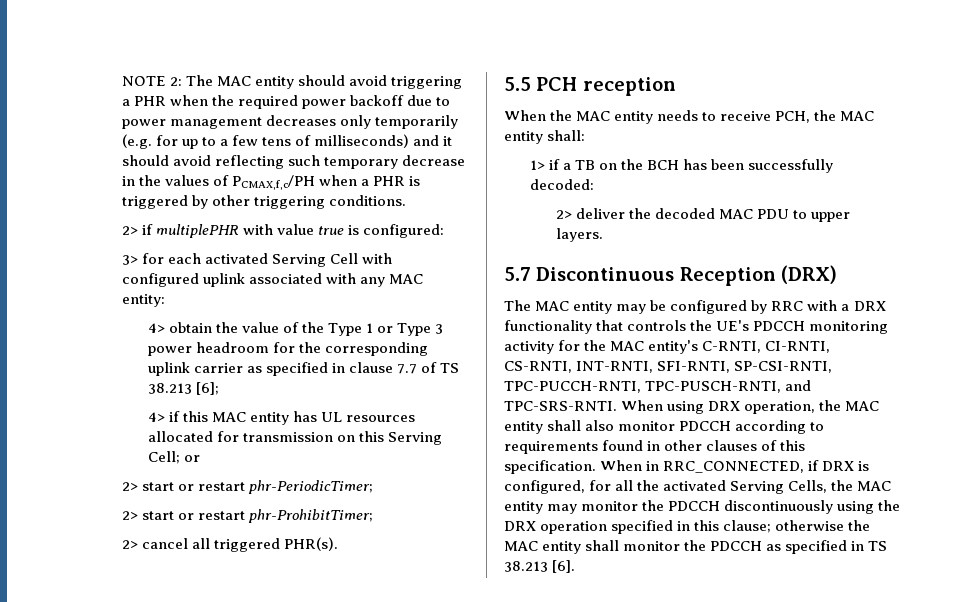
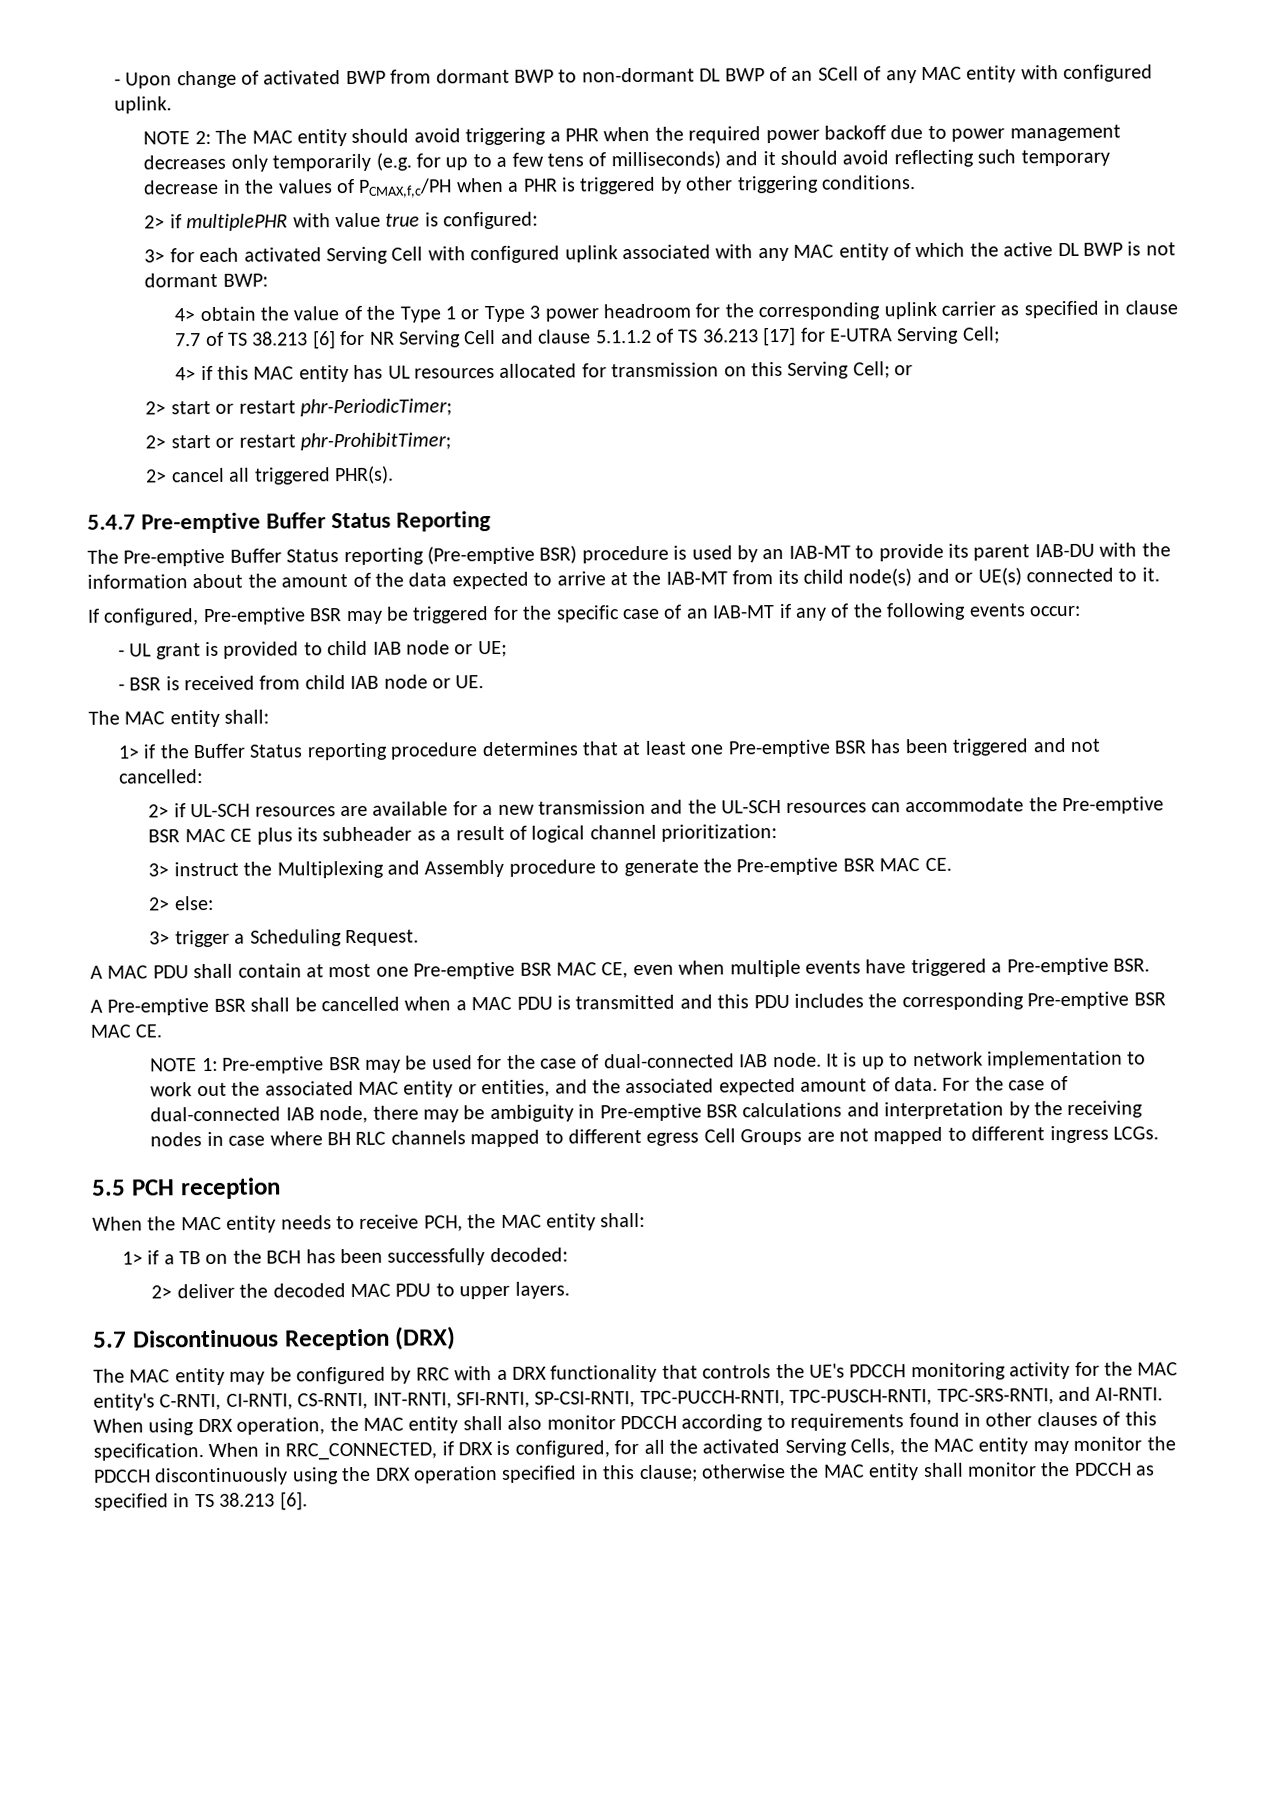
+ - Upon change of activated BWP from dormant BWP to non-dormant DL BWP of an SCell of any MAC entity with configured uplink.
- 3> for each activated Serving Cell with configured uplink associated with any MAC entity:
+ 3> for each activated Serving Cell with configured uplink associated with any MAC entity of which the active DL BWP is not dormant BWP:
- 4> obtain the value of the Type 1 or Type 3 power headroom for the corresponding uplink carrier as specified in clause 7.7 of TS 38.213 [6];
+ 4> obtain the value of the Type 1 or Type 3 power headroom for the corresponding uplink carrier as specified in clause 7.7 of TS 38.213 [6] for NR Serving Cell and clause 5.1.1.2 of TS 36.213 [17] for E-UTRA Serving Cell;
+ 5.4.7 Pre-emptive Buffer Status Reporting
+ The Pre-emptive Buffer Status reporting (Pre-emptive BSR) procedure is used by an IAB-MT to provide its parent IAB-DU with the information about the amount of the data expected to arrive at the IAB-MT from its child node(s) and or UE(s) connected to it.
+ If configured, Pre-emptive BSR may be triggered for the specific case of an IAB-MT if any of the following events occur:
+ - UL grant is provided to child IAB node or UE;
+ - BSR is received from child IAB node or UE.
+ The MAC entity shall:
+ 1> if the Buffer Status reporting procedure determines that at least one Pre-emptive BSR has been triggered and not cancelled:
+ 2> if UL-SCH resources are available for a new transmission and the UL-SCH resources can accommodate the Pre-emptive BSR MAC CE plus its subheader as a result of logical channel prioritization:
+ 3> instruct the Multiplexing and Assembly procedure to generate the Pre-emptive BSR MAC CE.
+ 2> else:
+ 3> trigger a Scheduling Request.
+ A MAC PDU shall contain at most one Pre-emptive BSR MAC CE, even when multiple events have triggered a Pre-emptive BSR.
+ A Pre-emptive BSR shall be cancelled when a MAC PDU is transmitted and this PDU includes the corresponding Pre-emptive BSR MAC CE.
+ NOTE 1: Pre-emptive BSR may be used for the case of dual-connected IAB node. It is up to network implementation to work out the associated MAC entity or entities, and the associated expected amount of data. For the case of dual-connected IAB node, there may be ambiguity in Pre-emptive BSR calculations and interpretation by the receiving nodes in case where BH RLC channels mapped to different egress Cell Groups are not mapped to different ingress LCGs.
- The MAC entity may be configured by RRC with a DRX functionality that controls the UE's PDCCH monitoring activity for the MAC entity's C-RNTI, CI-RNTI, CS-RNTI, INT-RNTI, SFI-RNTI, SP-CSI-RNTI, TPC-PUCCH-RNTI, TPC-PUSCH-RNTI, and TPC-SRS-RNTI.
+ The MAC entity may be configured by RRC with a DRX functionality that controls the UE's PDCCH monitoring activity for the MAC entity's C-RNTI, CI-RNTI, CS-RNTI, INT-RNTI, SFI-RNTI, SP-CSI-RNTI, TPC-PUCCH-RNTI, TPC-PUSCH-RNTI, TPC-SRS-RNTI, and AI-RNTI.

